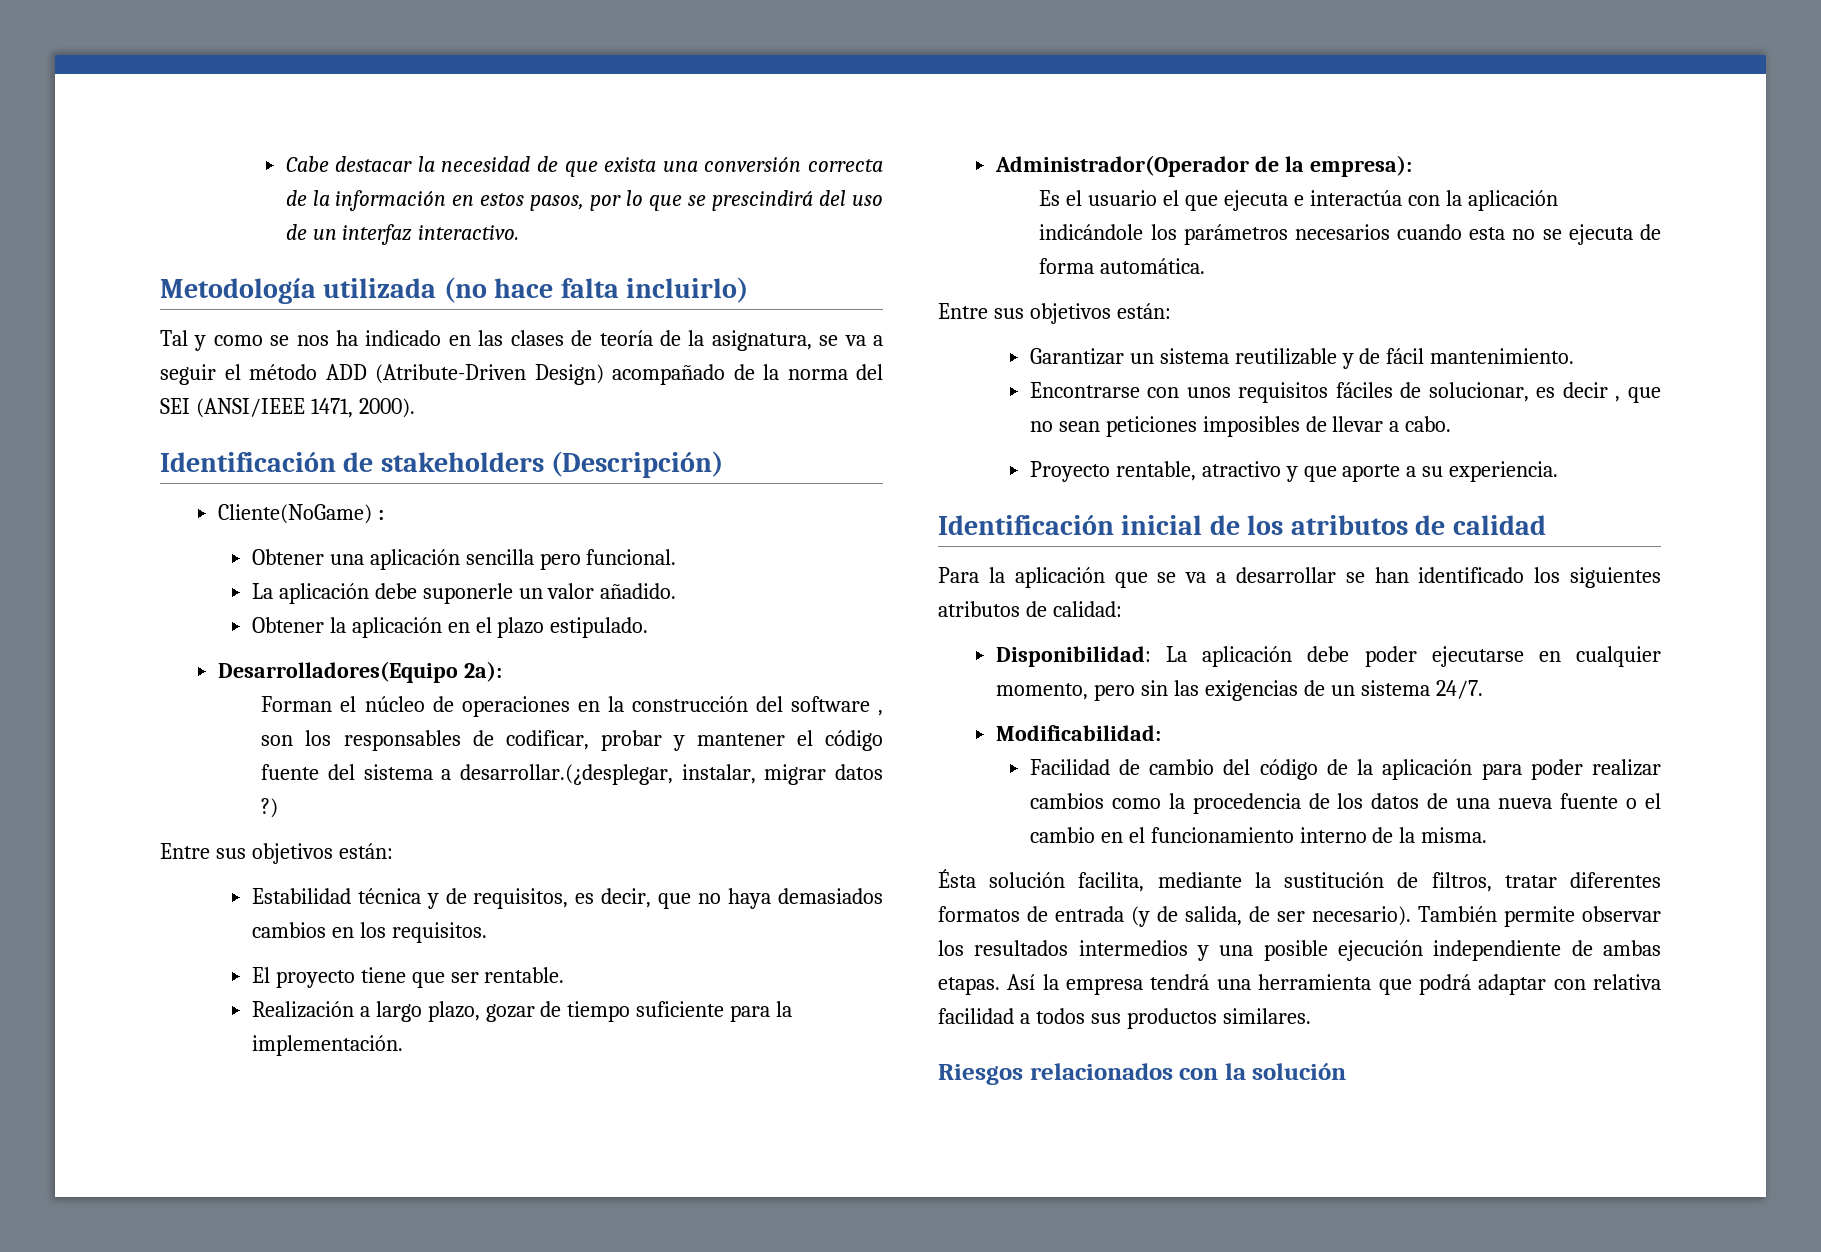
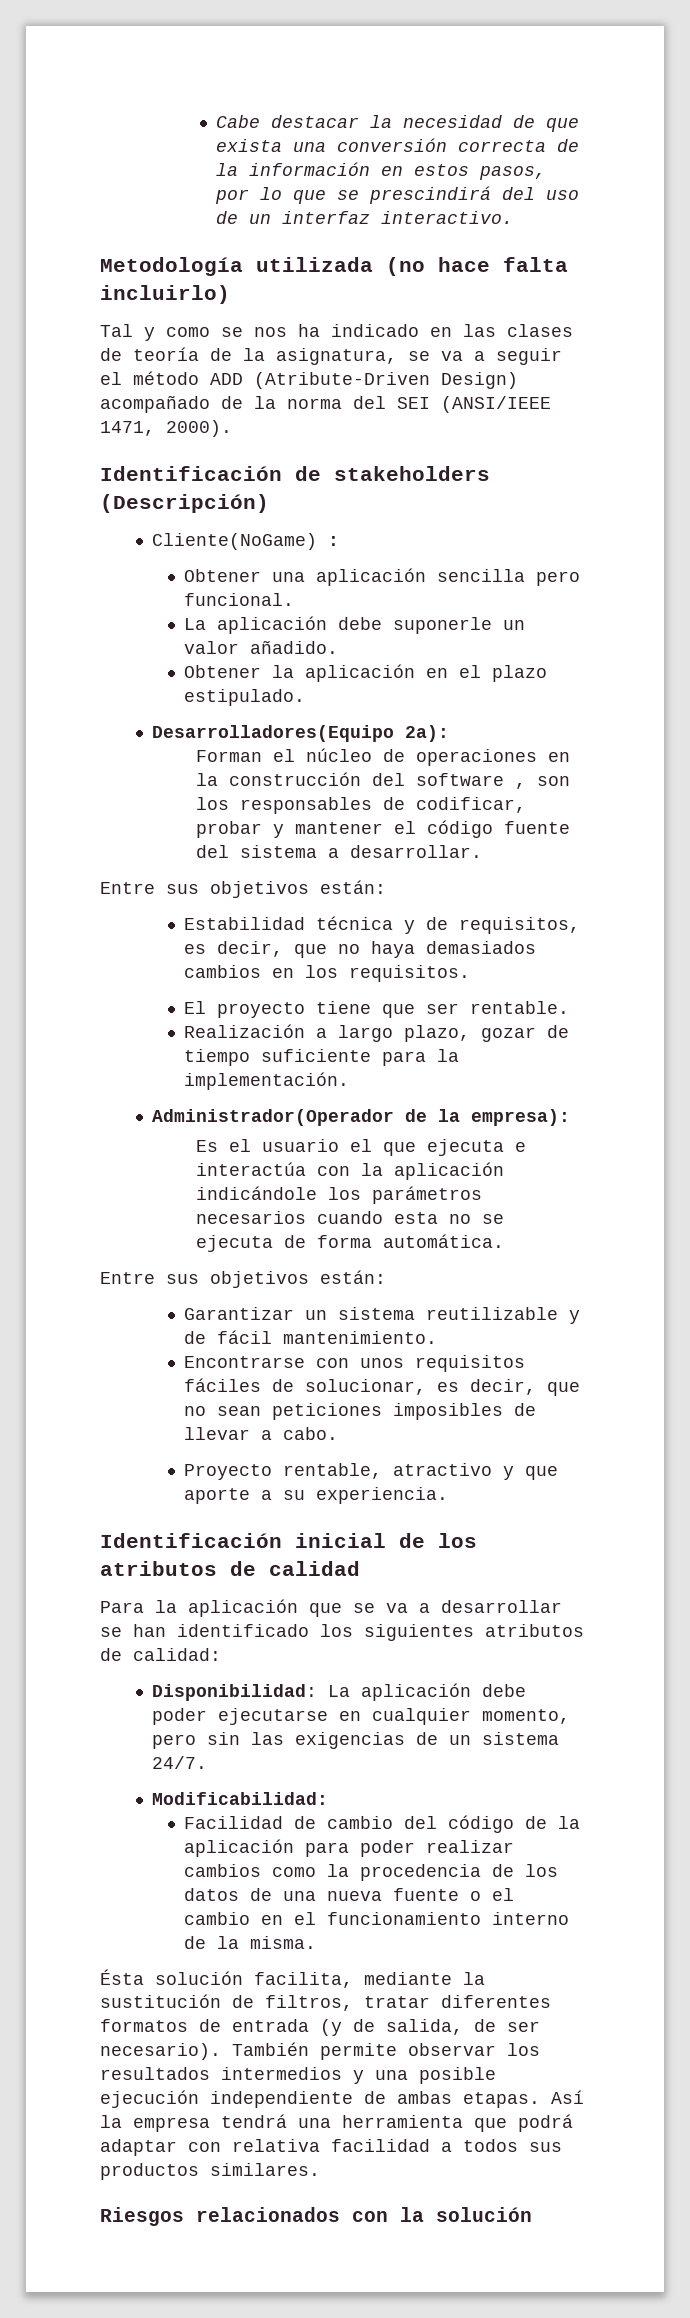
- Forman el núcleo de operaciones en la construcción del software , son los responsables de codificar, probar y mantener el código fuente del sistema a desarrollar.(¿desplegar, instalar, migrar datos ?)
+ Forman el núcleo de operaciones en la construcción del software , son los responsables de codificar, probar y mantener el código fuente del sistema a desarrollar.
- Encontrarse con unos requisitos fáciles de solucionar, es decir , que no sean peticiones imposibles de llevar a cabo.
+ Encontrarse con unos requisitos fáciles de solucionar, es decir, que no sean peticiones imposibles de llevar a cabo.

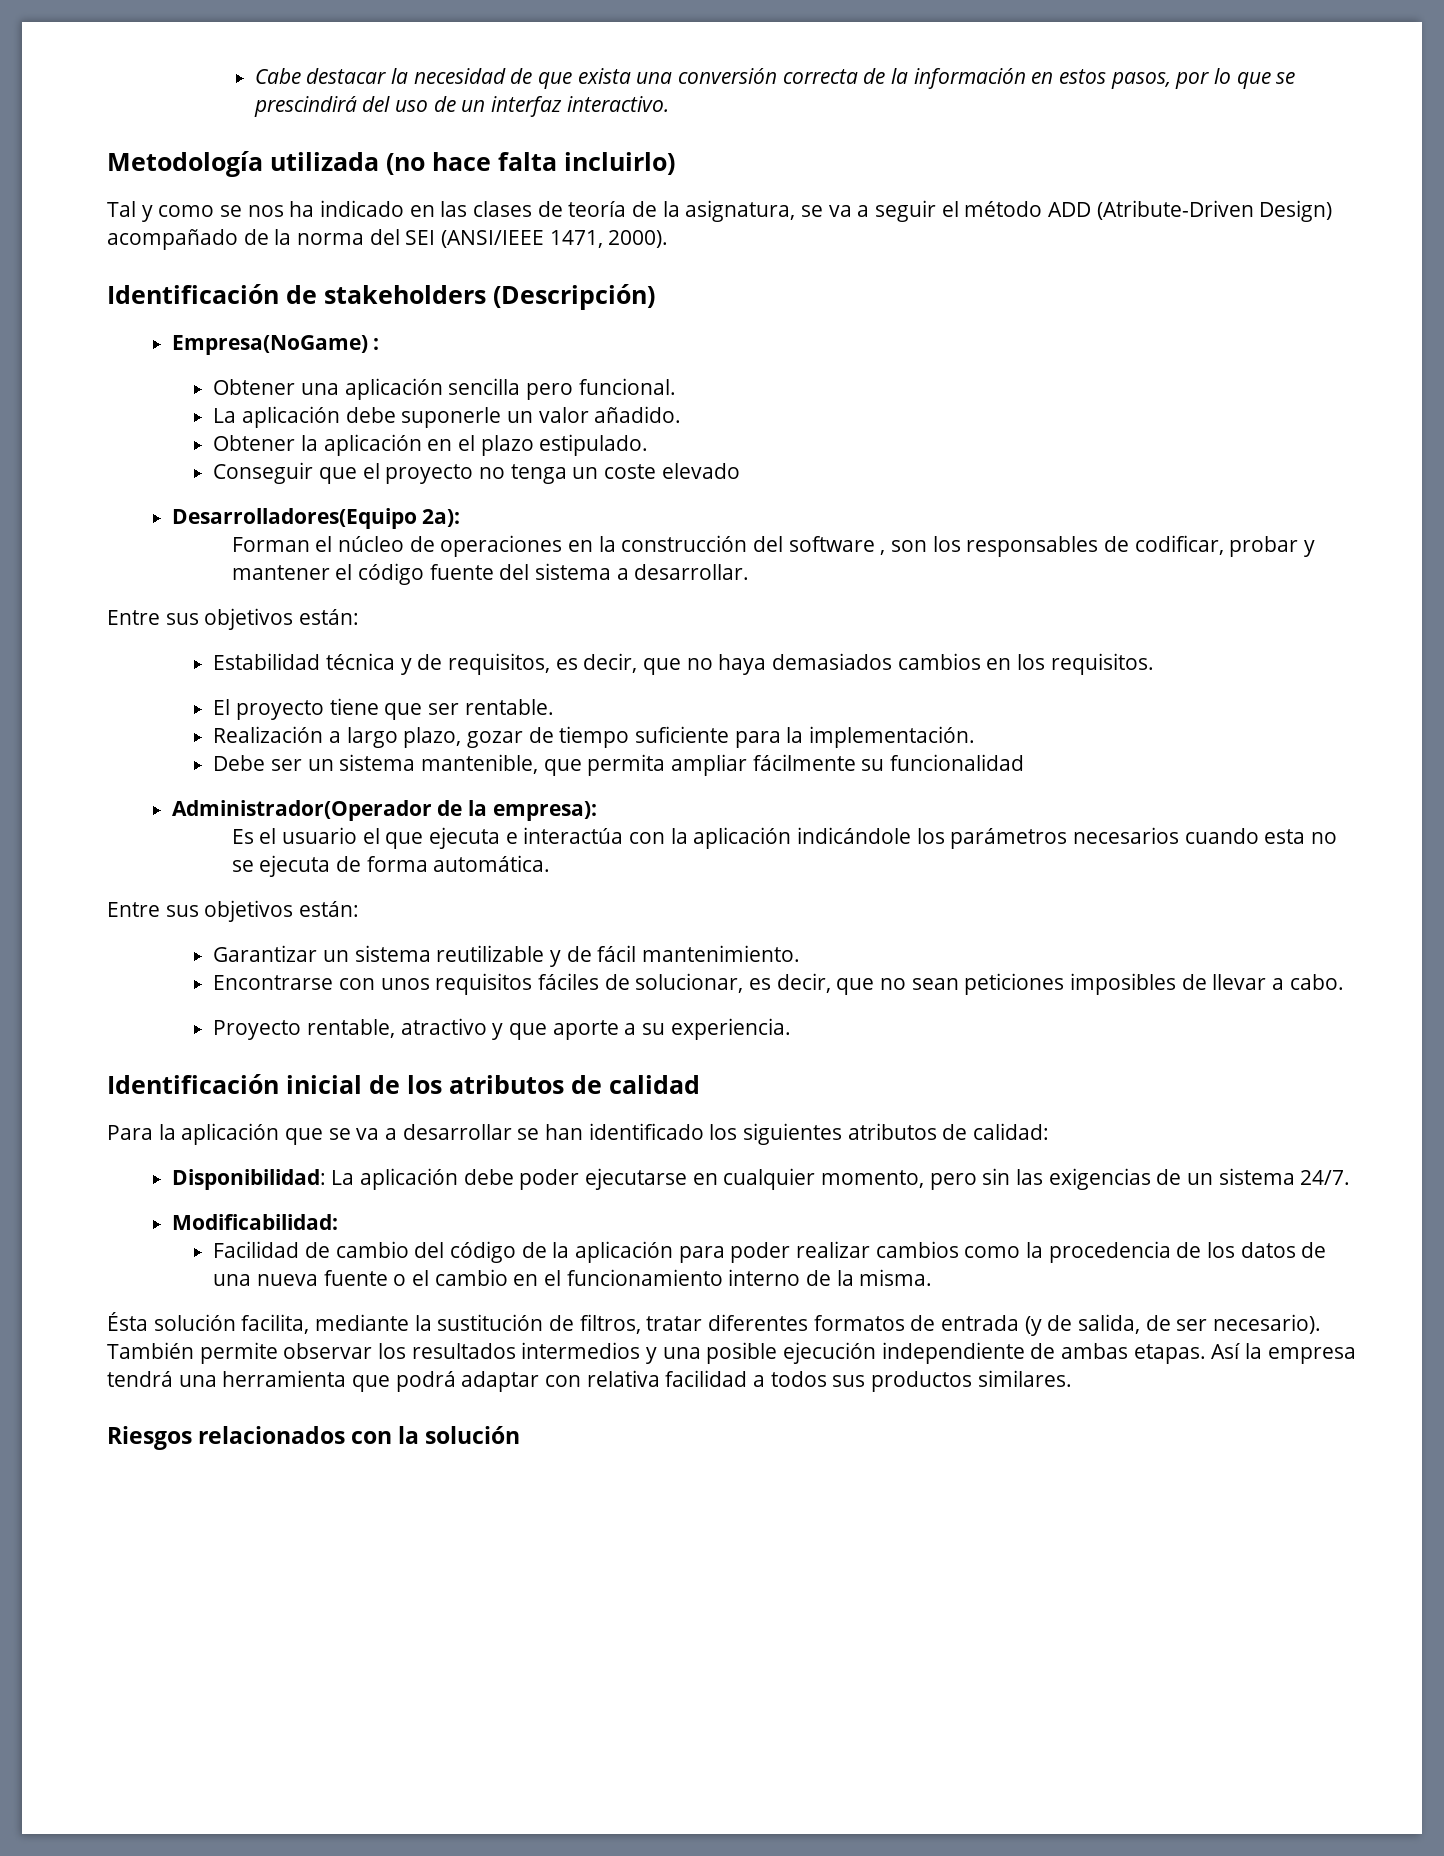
- Cliente(NoGame) :
+ Empresa(NoGame) :
+ Conseguir que el proyecto no tenga un coste elevado
+ Debe ser un sistema mantenible, que permita ampliar fácilmente su funcionalidad

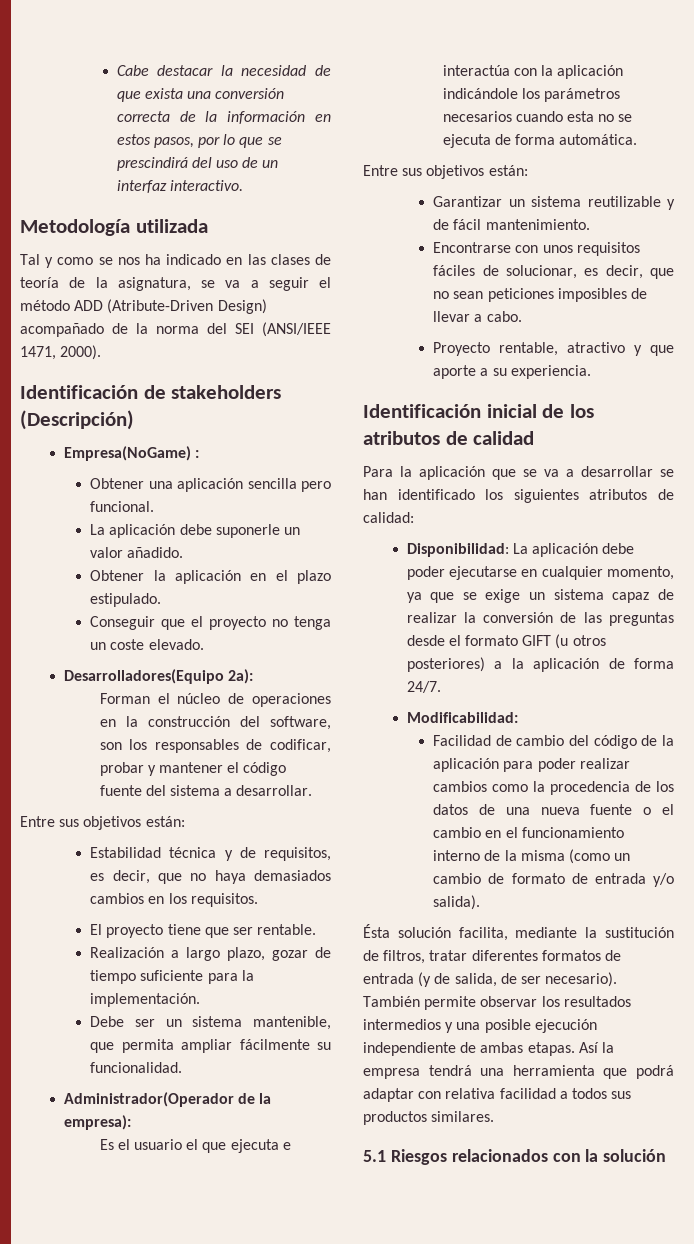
- Metodología utilizada (no hace falta incluirlo)
+ Metodología utilizada
- Conseguir que el proyecto no tenga un coste elevado
+ Conseguir que el proyecto no tenga un coste elevado.
- Forman el núcleo de operaciones en la construcción del software , son los responsables de codificar, probar y mantener el código fuente del sistema a desarrollar.
+ Forman el núcleo de operaciones en la construcción del software, son los responsables de codificar, probar y mantener el código fuente del sistema a desarrollar.
- Debe ser un sistema mantenible, que permita ampliar fácilmente su funcionalidad
+ Debe ser un sistema mantenible, que permita ampliar fácilmente su funcionalidad.
- Disponibilidad: La aplicación debe poder ejecutarse en cualquier momento, pero sin las exigencias de un sistema 24/7.
+ Disponibilidad: La aplicación debe poder ejecutarse en cualquier momento, ya que se exige un sistema capaz de realizar la conversión de las preguntas desde el formato GIFT (u otros posteriores) a la aplicación de forma 24/7.
- Facilidad de cambio del código de la aplicación para poder realizar cambios como la procedencia de los datos de una nueva fuente o el cambio en el funcionamiento interno de la misma.
+ Facilidad de cambio del código de la aplicación para poder realizar cambios como la procedencia de los datos de una nueva fuente o el cambio en el funcionamiento interno de la misma (como un cambio de formato de entrada y/o salida).
- Riesgos relacionados con la solución
+ 5.1 Riesgos relacionados con la solución

